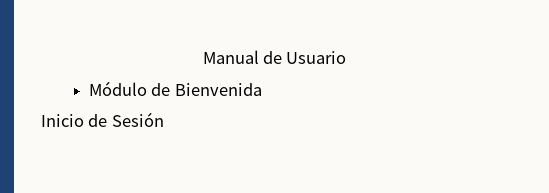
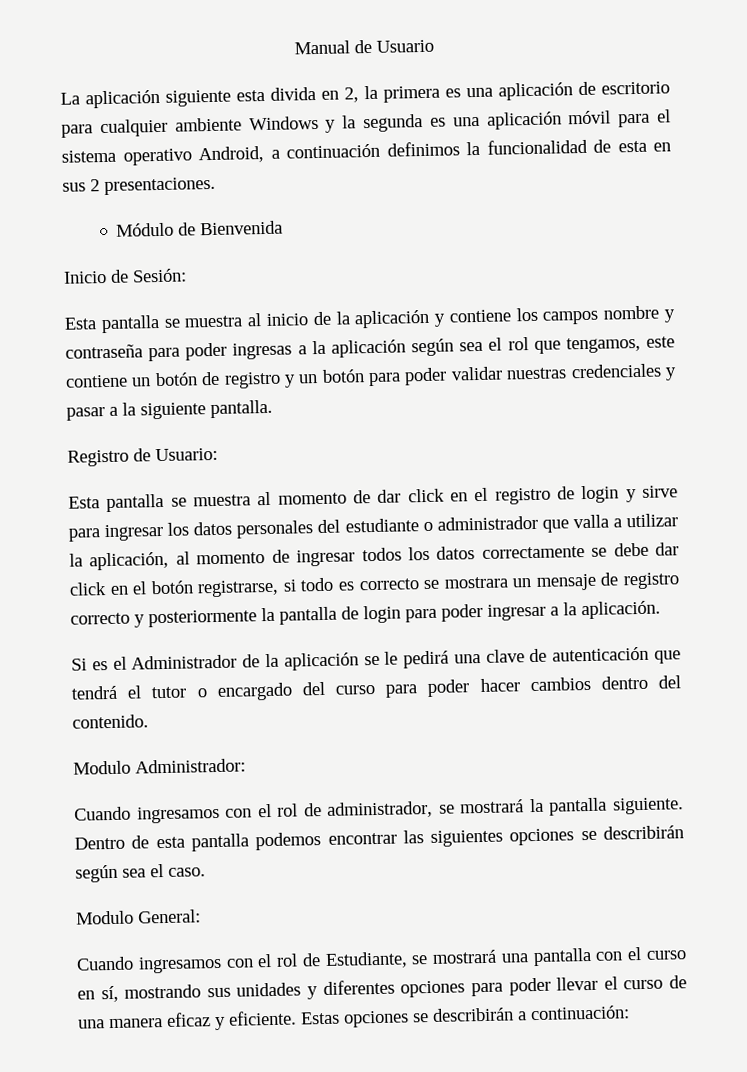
+ La aplicación siguiente esta divida en 2, la primera es una aplicación de escritorio para cualquier ambiente Windows y la segunda es una aplicación móvil para el sistema operativo Android, a continuación definimos la funcionalidad de esta en sus 2 presentaciones.
- Inicio de Sesión
+ Inicio de Sesión:
+ Esta pantalla se muestra al inicio de la aplicación y contiene los campos nombre y contraseña para poder ingresas a la aplicación según sea el rol que tengamos, este contiene un botón de registro y un botón para poder validar nuestras credenciales y pasar a la siguiente pantalla.
+ Registro de Usuario:
+ Esta pantalla se muestra al momento de dar click en el registro de login y sirve para ingresar los datos personales del estudiante o administrador que valla a utilizar la aplicación, al momento de ingresar todos los datos correctamente se debe dar click en el botón registrarse, si todo es correcto se mostrara un mensaje de registro correcto y posteriormente la pantalla de login para poder ingresar a la aplicación.
+ Si es el Administrador de la aplicación se le pedirá una clave de autenticación que tendrá el tutor o encargado del curso para poder hacer cambios dentro del contenido.
+ Modulo Administrador:
+ Cuando ingresamos con el rol de administrador, se mostrará la pantalla siguiente. Dentro de esta pantalla podemos encontrar las siguientes opciones se describirán según sea el caso.
+ Modulo General:
+ Cuando ingresamos con el rol de Estudiante, se mostrará una pantalla con el curso en sí, mostrando sus unidades y diferentes opciones para poder llevar el curso de una manera eficaz y eficiente. Estas opciones se describirán a continuación:

